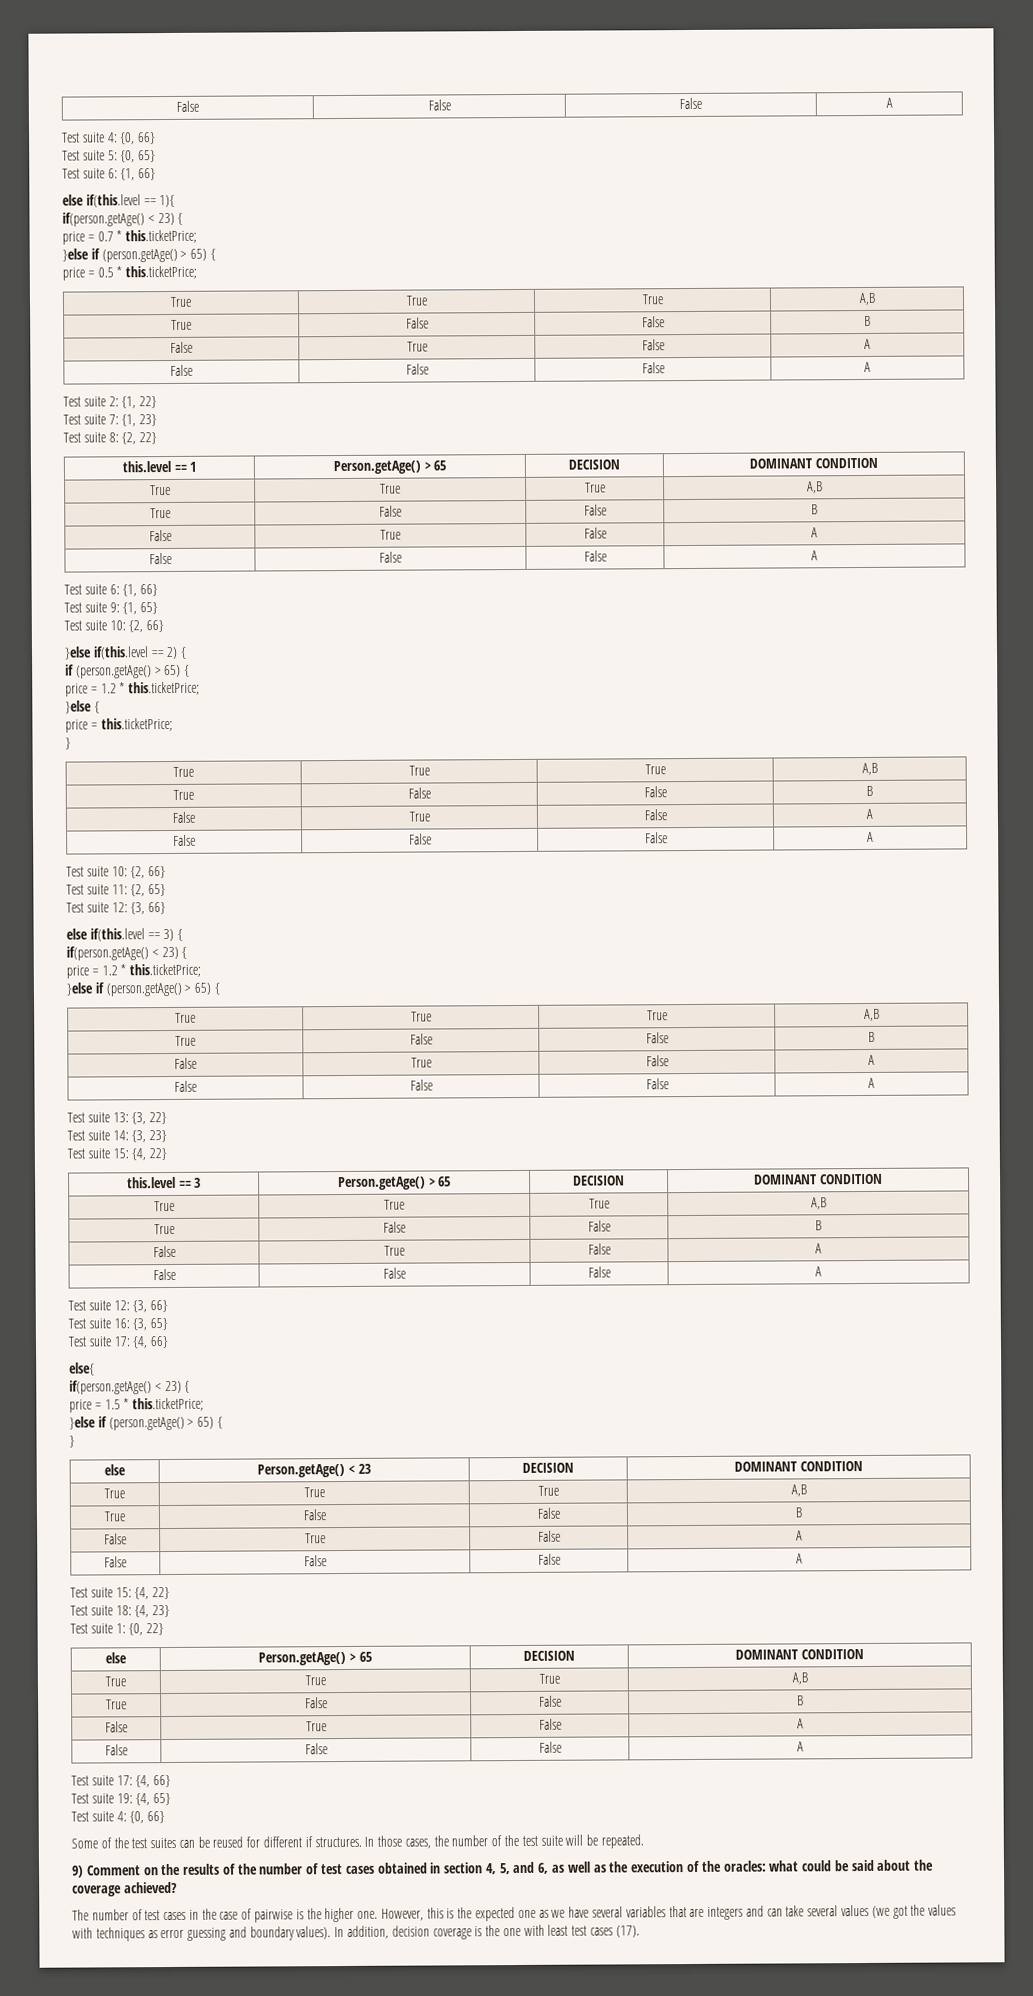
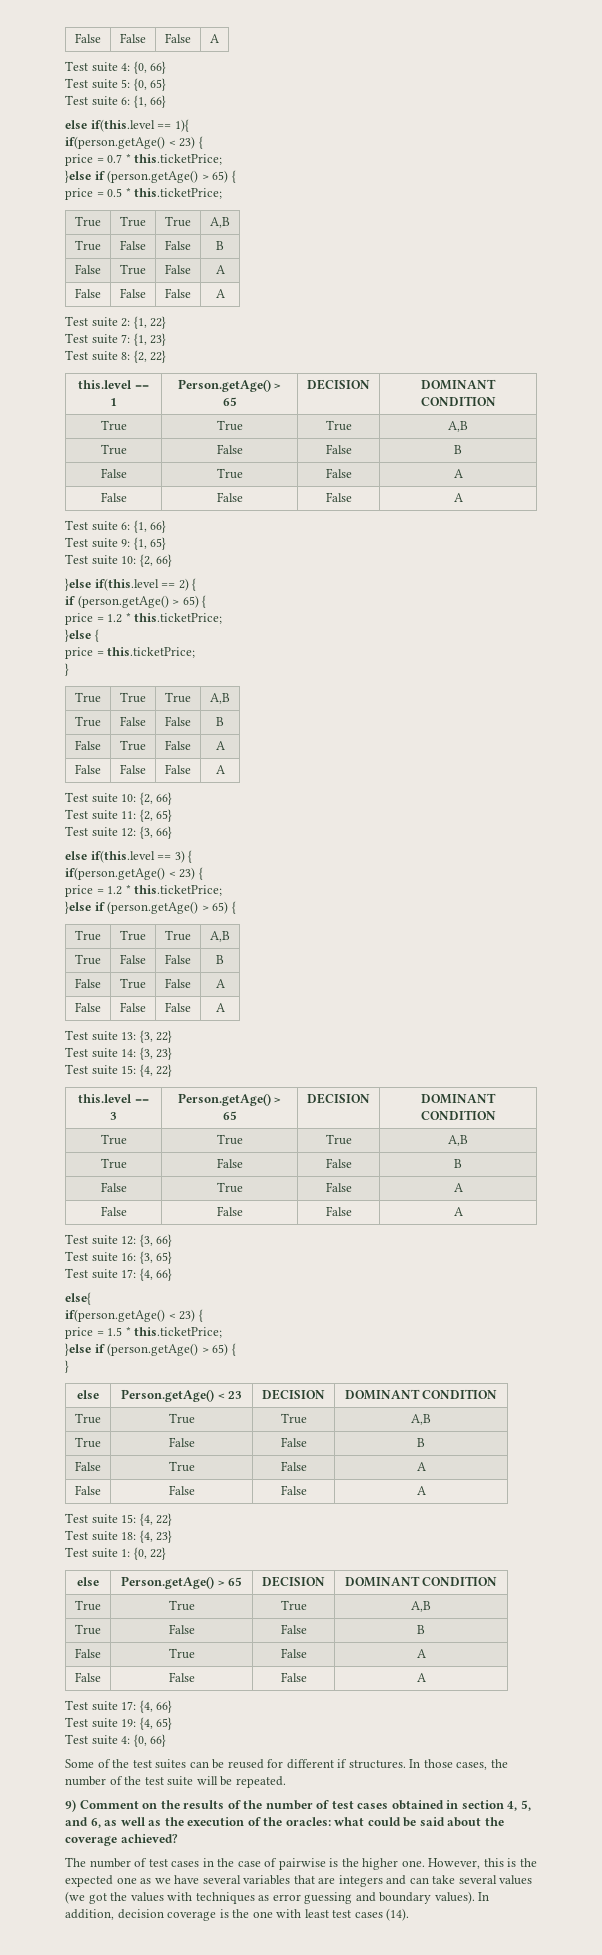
- In addition, decision coverage is the one with least test cases (17).
+ In addition, decision coverage is the one with least test cases (14).

